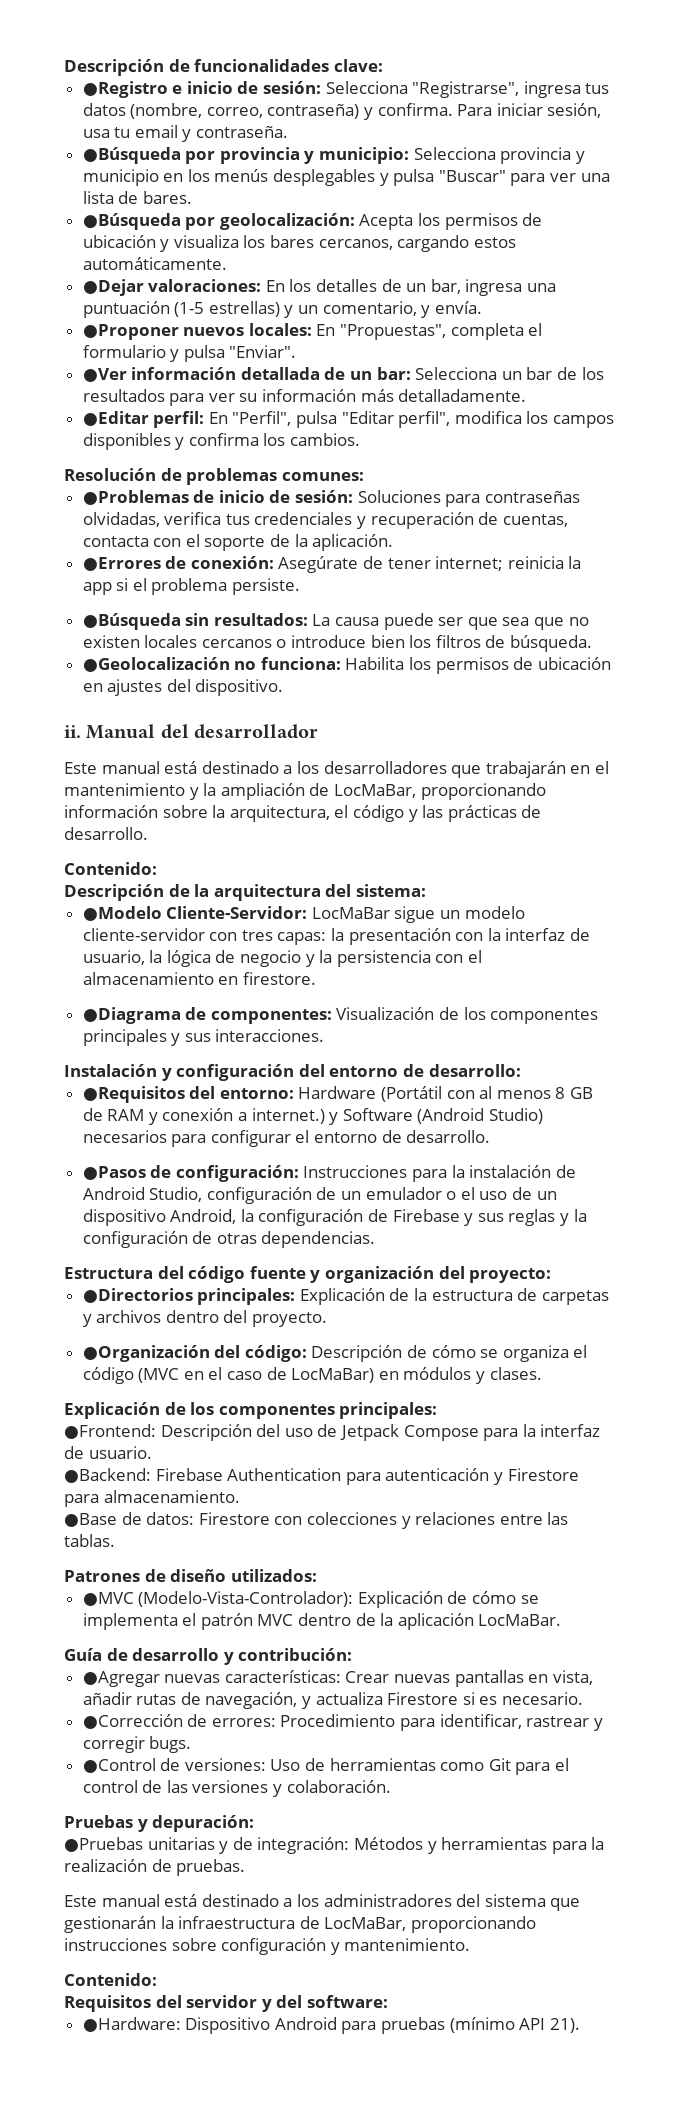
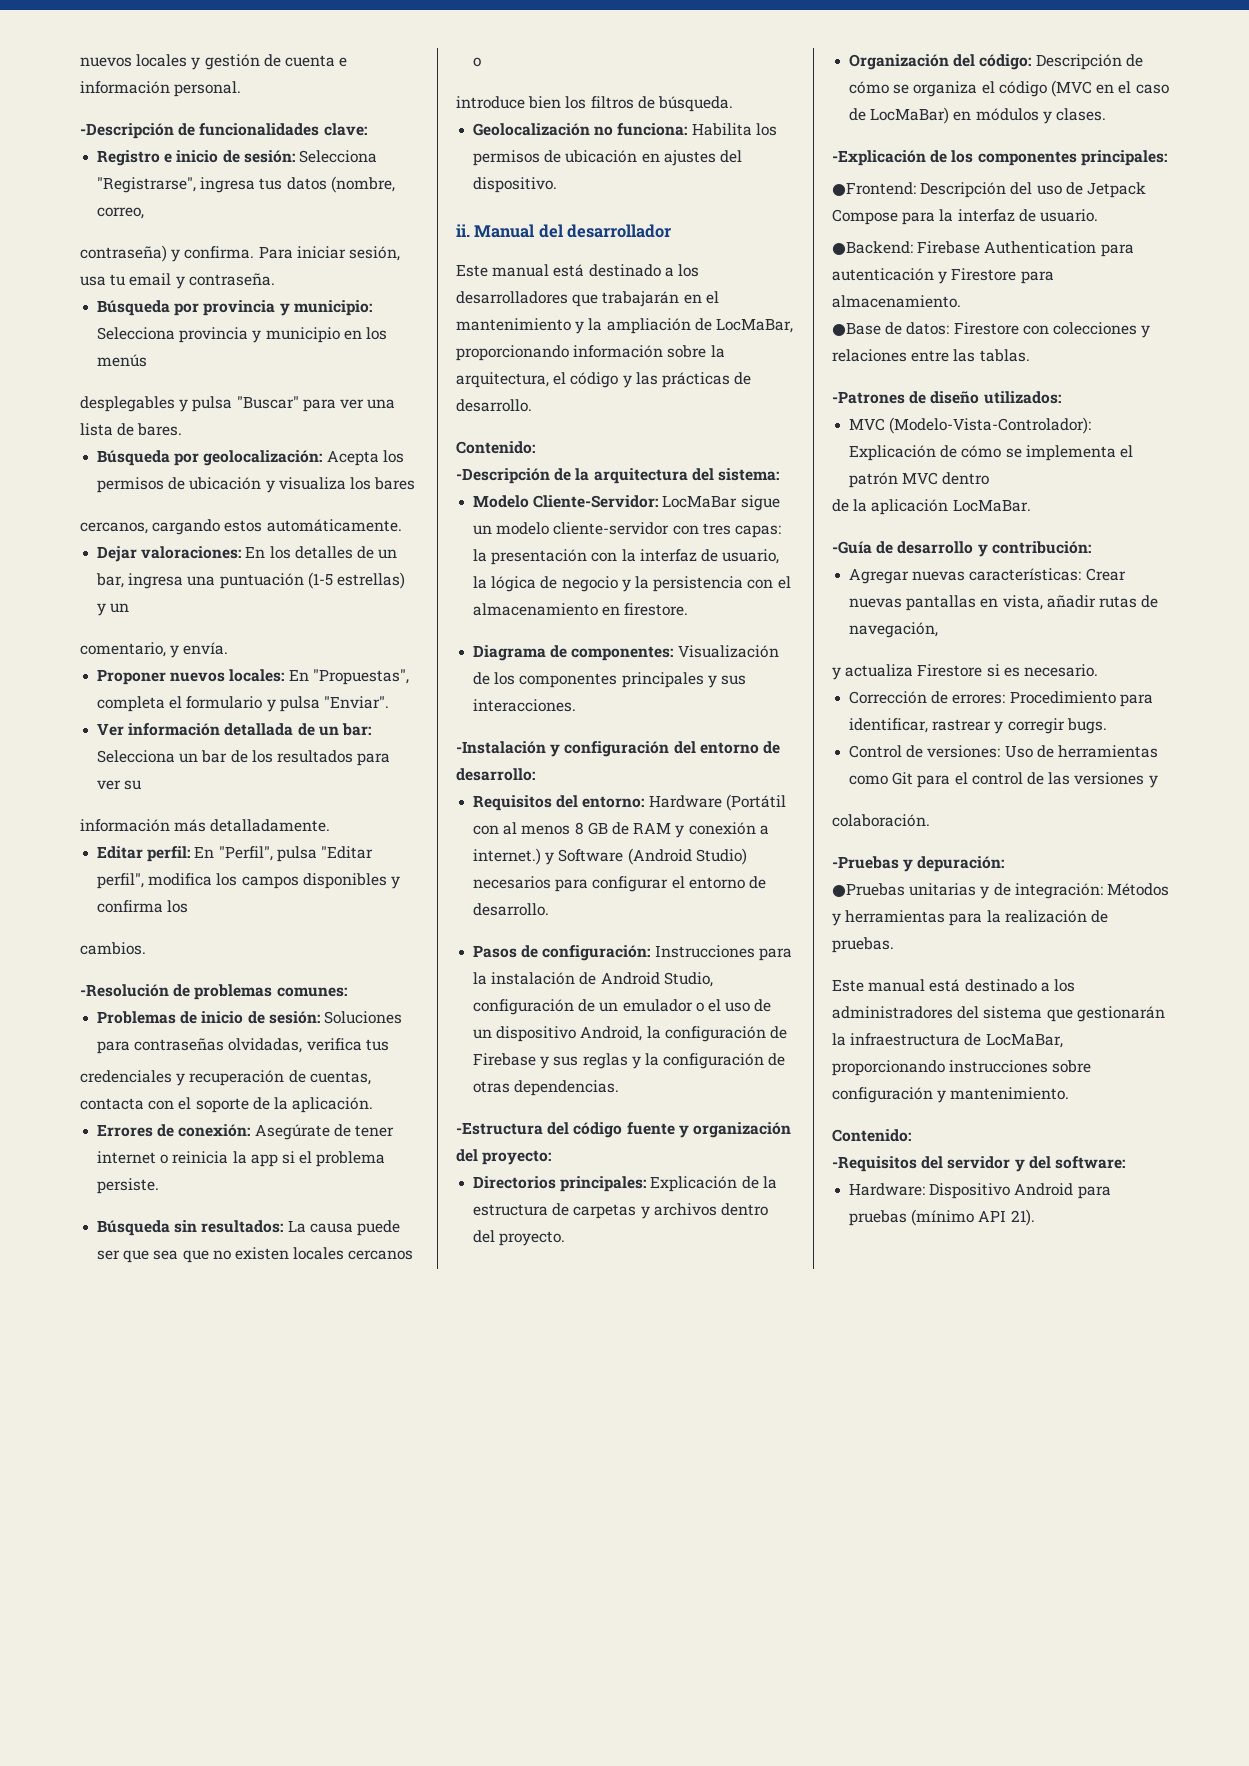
- Descripción de funcionalidades clave:
+ nuevos locales y gestión de cuenta e información personal.
+ -Descripción de funcionalidades clave:
- ●Registro e inicio de sesión: Selecciona "Registrarse", ingresa tus datos (nombre, correo, contraseña) y confirma.
+ Registro e inicio de sesión: Selecciona "Registrarse", ingresa tus datos (nombre, correo,
+ contraseña) y confirma.
- ●Búsqueda por provincia y municipio: Selecciona provincia y municipio en los menús desplegables y pulsa "Buscar" para ver una lista de bares.
+ Búsqueda por provincia y municipio: Selecciona provincia y municipio en los menús
+ desplegables y pulsa "Buscar" para ver una lista de bares.
- ●Búsqueda por geolocalización: Acepta los permisos de ubicación y visualiza los bares cercanos, cargando estos automáticamente.
+ Búsqueda por geolocalización: Acepta los permisos de ubicación y visualiza los bares
+ cercanos, cargando estos automáticamente.
- ●Dejar valoraciones: En los detalles de un bar, ingresa una puntuación (1-5 estrellas) y un comentario, y envía.
+ Dejar valoraciones: En los detalles de un bar, ingresa una puntuación (1-5 estrellas) y un
+ comentario, y envía.
- ●Proponer nuevos locales: En "Propuestas", completa el formulario y pulsa "Enviar".
+ Proponer nuevos locales: En "Propuestas", completa el formulario y pulsa "Enviar".
- ●Ver información detallada de un bar: Selecciona un bar de los resultados para ver su información más detalladamente.
+ Ver información detallada de un bar: Selecciona un bar de los resultados para ver su
+ información más detalladamente.
- ●Editar perfil: En "Perfil", pulsa "Editar perfil", modifica los campos disponibles y confirma los cambios.
+ Editar perfil: En "Perfil", pulsa "Editar perfil", modifica los campos disponibles y confirma los
+ cambios.
- Resolución de problemas comunes:
+ -Resolución de problemas comunes:
- ●Problemas de inicio de sesión: Soluciones para contraseñas olvidadas, verifica tus credenciales y recuperación de cuentas, contacta con el soporte de la aplicación.
+ Problemas de inicio de sesión: Soluciones para contraseñas olvidadas, verifica tus
+ credenciales y recuperación de cuentas, contacta con el soporte de la aplicación.
- ●Errores de conexión: Asegúrate de tener internet; reinicia la app si el problema persiste.
+ Errores de conexión: Asegúrate de tener internet o reinicia la app si el problema persiste.
- ●Búsqueda sin resultados: La causa puede ser que sea que no existen locales cercanos o introduce bien los filtros de búsqueda.
+ Búsqueda sin resultados: La causa puede ser que sea que no existen locales cercanos o
+ introduce bien los filtros de búsqueda.
- ●Geolocalización no funciona: Habilita los permisos de ubicación en ajustes del dispositivo.
+ Geolocalización no funciona: Habilita los permisos de ubicación en ajustes del dispositivo.
- Descripción de la arquitectura del sistema:
+ -Descripción de la arquitectura del sistema:
- ●Modelo Cliente-Servidor: LocMaBar sigue un modelo cliente-servidor con tres capas: la presentación con la interfaz de usuario, la lógica de negocio y la persistencia con el almacenamiento en firestore.
+ Modelo Cliente-Servidor: LocMaBar sigue un modelo cliente-servidor con tres capas: la presentación con la interfaz de usuario, la lógica de negocio y la persistencia con el almacenamiento en firestore.
- ●Diagrama de componentes: Visualización de los componentes principales y sus interacciones.
+ Diagrama de componentes: Visualización de los componentes principales y sus interacciones.
- Instalación y configuración del entorno de desarrollo:
+ -Instalación y configuración del entorno de desarrollo:
- ●Requisitos del entorno: Hardware (Portátil con al menos 8 GB de RAM y conexión a internet.) y Software (Android Studio) necesarios para configurar el entorno de desarrollo.
+ Requisitos del entorno: Hardware (Portátil con al menos 8 GB de RAM y conexión a internet.) y Software (Android Studio) necesarios para configurar el entorno de desarrollo.
- ●Pasos de configuración: Instrucciones para la instalación de Android Studio, configuración de un emulador o el uso de un dispositivo Android, la configuración de Firebase y sus reglas y la configuración de otras dependencias.
+ Pasos de configuración: Instrucciones para la instalación de Android Studio, configuración de un emulador o el uso de un dispositivo Android, la configuración de Firebase y sus reglas y la configuración de otras dependencias.
- Estructura del código fuente y organización del proyecto:
+ -Estructura del código fuente y organización del proyecto:
- ●Directorios principales: Explicación de la estructura de carpetas y archivos dentro del proyecto.
+ Directorios principales: Explicación de la estructura de carpetas y archivos dentro del proyecto.
- ●Organización del código: Descripción de cómo se organiza el código (MVC en el caso de LocMaBar) en módulos y clases.
+ Organización del código: Descripción de cómo se organiza el código (MVC en el caso de LocMaBar) en módulos y clases.
- Explicación de los componentes principales:
+ -Explicación de los componentes principales:
- Patrones de diseño utilizados:
+ -Patrones de diseño utilizados:
- ●MVC (Modelo-Vista-Controlador): Explicación de cómo se implementa el patrón MVC dentro de la aplicación LocMaBar.
+ MVC (Modelo-Vista-Controlador): Explicación de cómo se implementa el patrón MVC dentro
+ de la aplicación LocMaBar.
- Guía de desarrollo y contribución:
+ -Guía de desarrollo y contribución:
- ●Agregar nuevas características: Crear nuevas pantallas en vista, añadir rutas de navegación, y actualiza Firestore si es necesario.
+ Agregar nuevas características: Crear nuevas pantallas en vista, añadir rutas de navegación,
+ y actualiza Firestore si es necesario.
- ●Corrección de errores: Procedimiento para identificar, rastrear y corregir bugs.
+ Corrección de errores: Procedimiento para identificar, rastrear y corregir bugs.
- ●Control de versiones: Uso de herramientas como Git para el control de las versiones y colaboración.
+ Control de versiones: Uso de herramientas como Git para el control de las versiones y
+ colaboración.
- Pruebas y depuración:
+ -Pruebas y depuración:
- Requisitos del servidor y del software:
+ -Requisitos del servidor y del software:
- ●Hardware: Dispositivo Android para pruebas (mínimo API 21).
+ Hardware: Dispositivo Android para pruebas (mínimo API 21).

